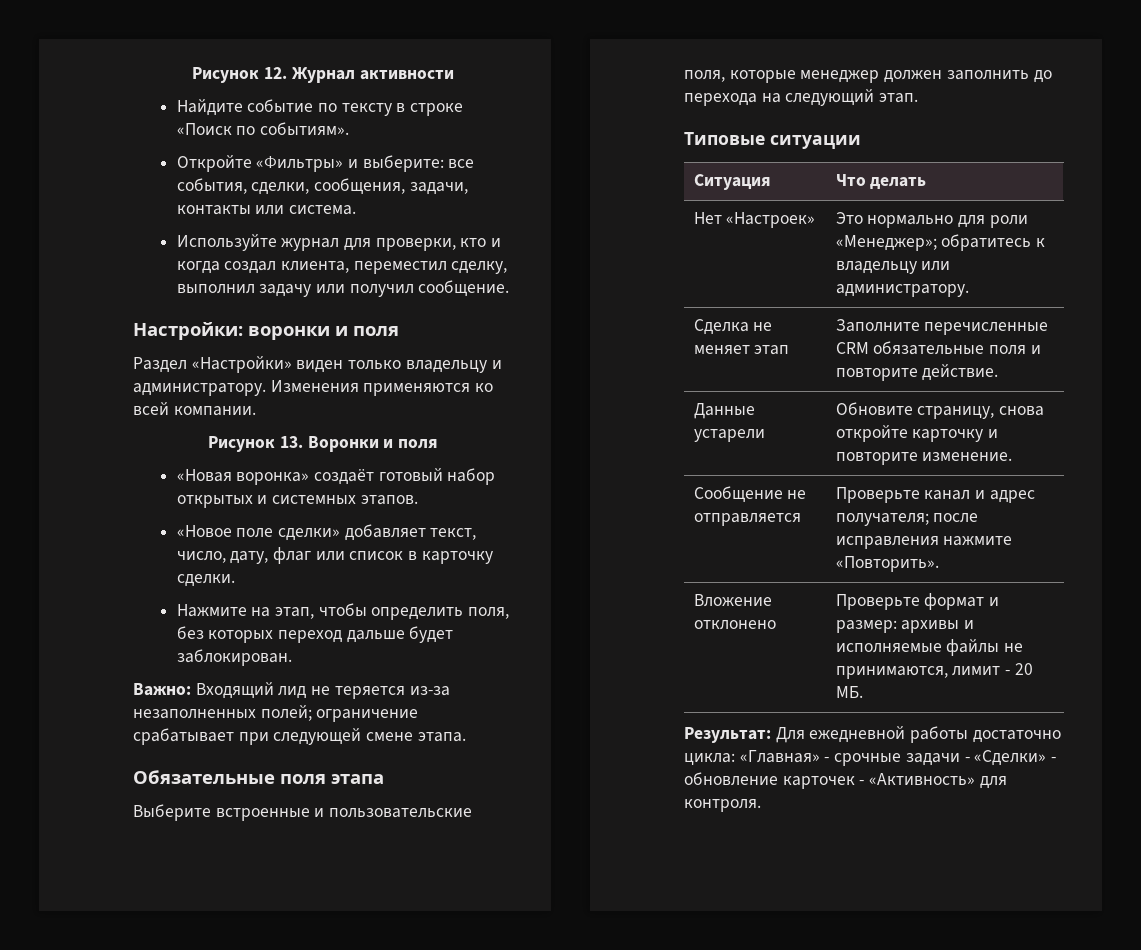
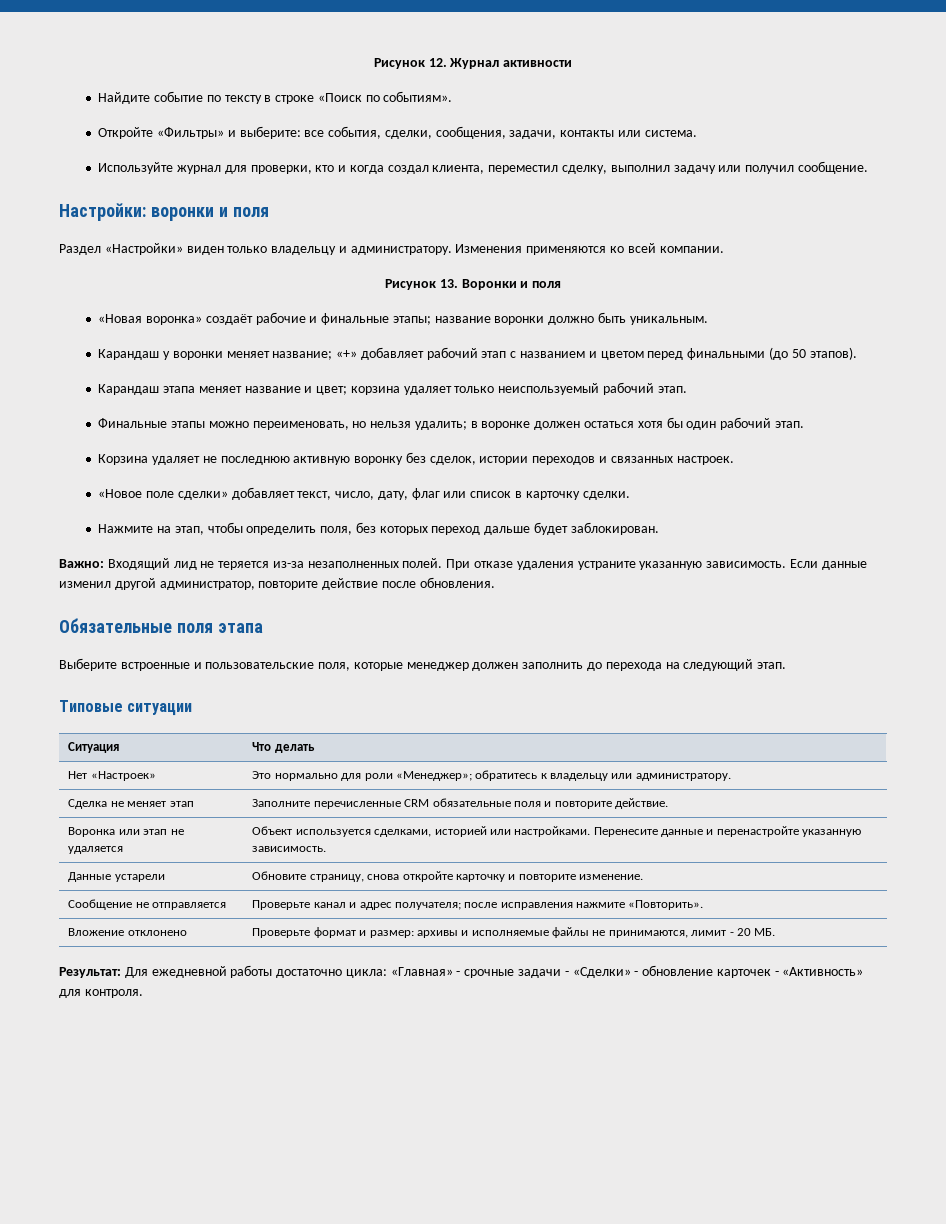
- «Новая воронка» создаёт готовый набор открытых и системных этапов.
+ «Новая воронка» создаёт рабочие и финальные этапы; название воронки должно быть уникальным.
+ Карандаш у воронки меняет название; «+» добавляет рабочий этап с названием и цветом перед финальными (до 50 этапов).
+ Карандаш этапа меняет название и цвет; корзина удаляет только неиспользуемый рабочий этап.
+ Финальные этапы можно переименовать, но нельзя удалить; в воронке должен остаться хотя бы один рабочий этап.
+ Корзина удаляет не последнюю активную воронку без сделок, истории переходов и связанных настроек.
- Важно: Входящий лид не теряется из-за незаполненных полей; ограничение срабатывает при следующей смене этапа.
+ Важно: Входящий лид не теряется из-за незаполненных полей. При отказе удаления устраните указанную зависимость. Если данные изменил другой администратор, повторите действие после обновления.
+ Воронка или этап не удаляется | Объект используется сделками, историей или настройками. Перенесите данные и перенастройте указанную зависимость.

